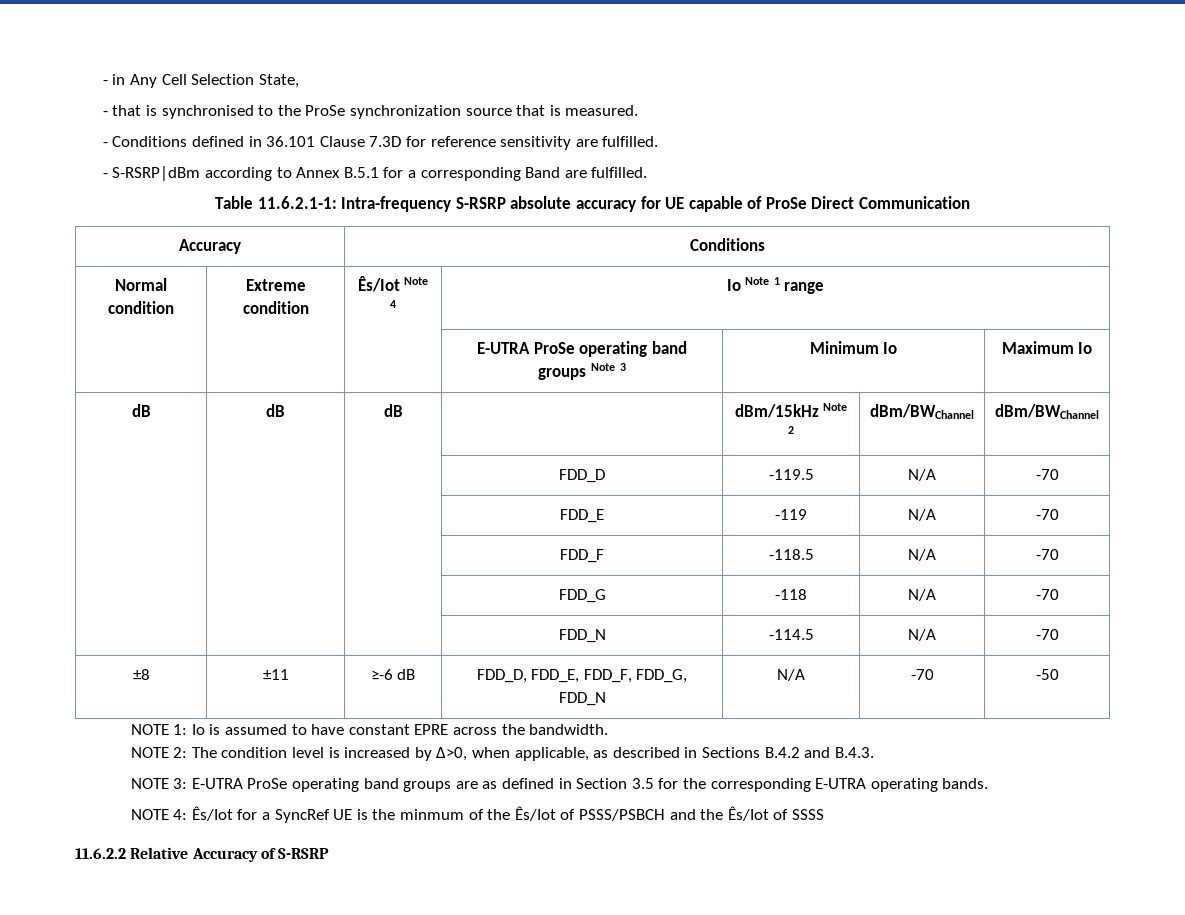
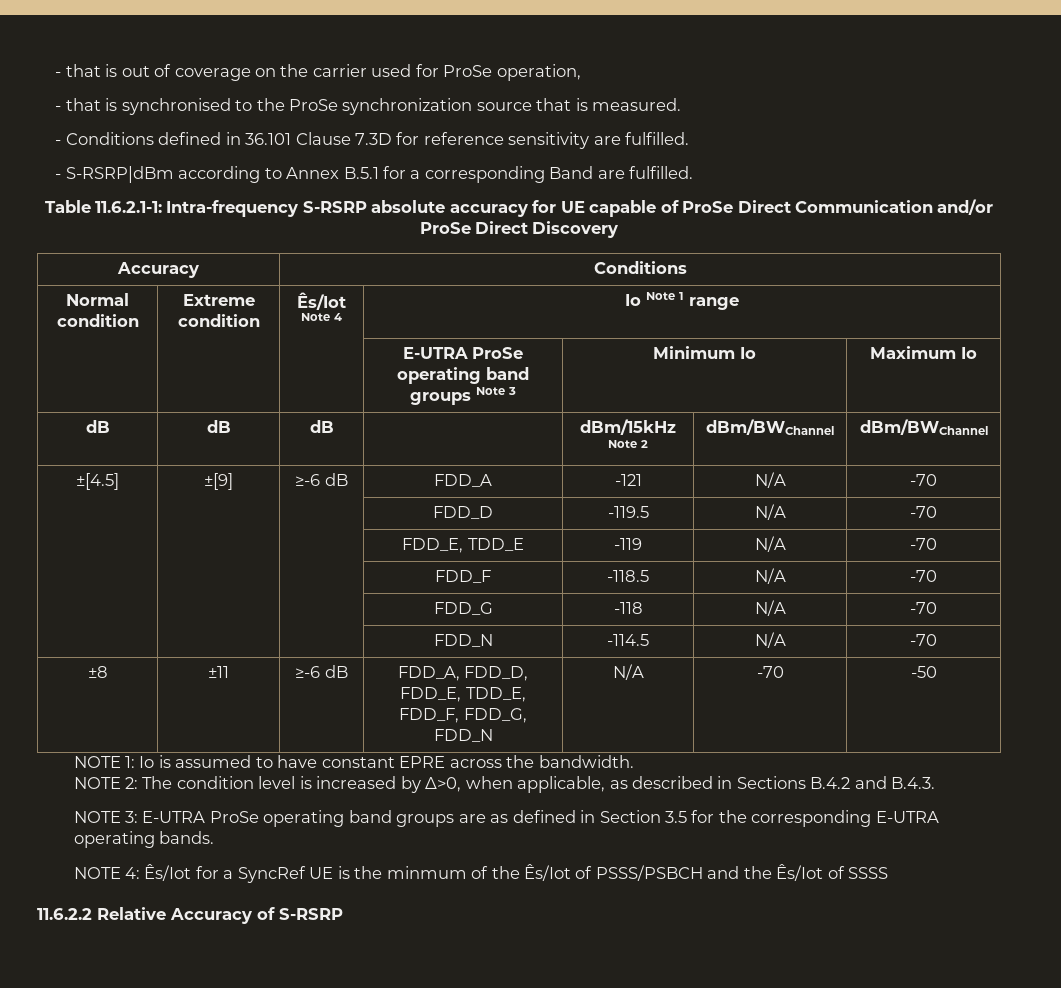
- - in Any Cell Selection State,
+ - that is out of coverage on the carrier used for ProSe operation,
- Table 11.6.2.1-1: Intra-frequency S-RSRP absolute accuracy for UE capable of ProSe Direct Communication
+ Table 11.6.2.1-1: Intra-frequency S-RSRP absolute accuracy for UE capable of ProSe Direct Communication and/or ProSe Direct Discovery
+ ±[4.5] | ±[9] | ≥-6 dB | FDD_A | -121 | N/A | -70
- | | | FDD_E | -119 | N/A | -70
+ | | | FDD_E, TDD_E | -119 | N/A | -70
- ±8 | ±11 | ≥-6 dB | FDD_D, FDD_E, FDD_F, FDD_G, FDD_N | N/A | -70 | -50
+ ±8 | ±11 | ≥-6 dB | FDD_A, FDD_D, FDD_E, TDD_E, FDD_F, FDD_G, FDD_N | N/A | -70 | -50

